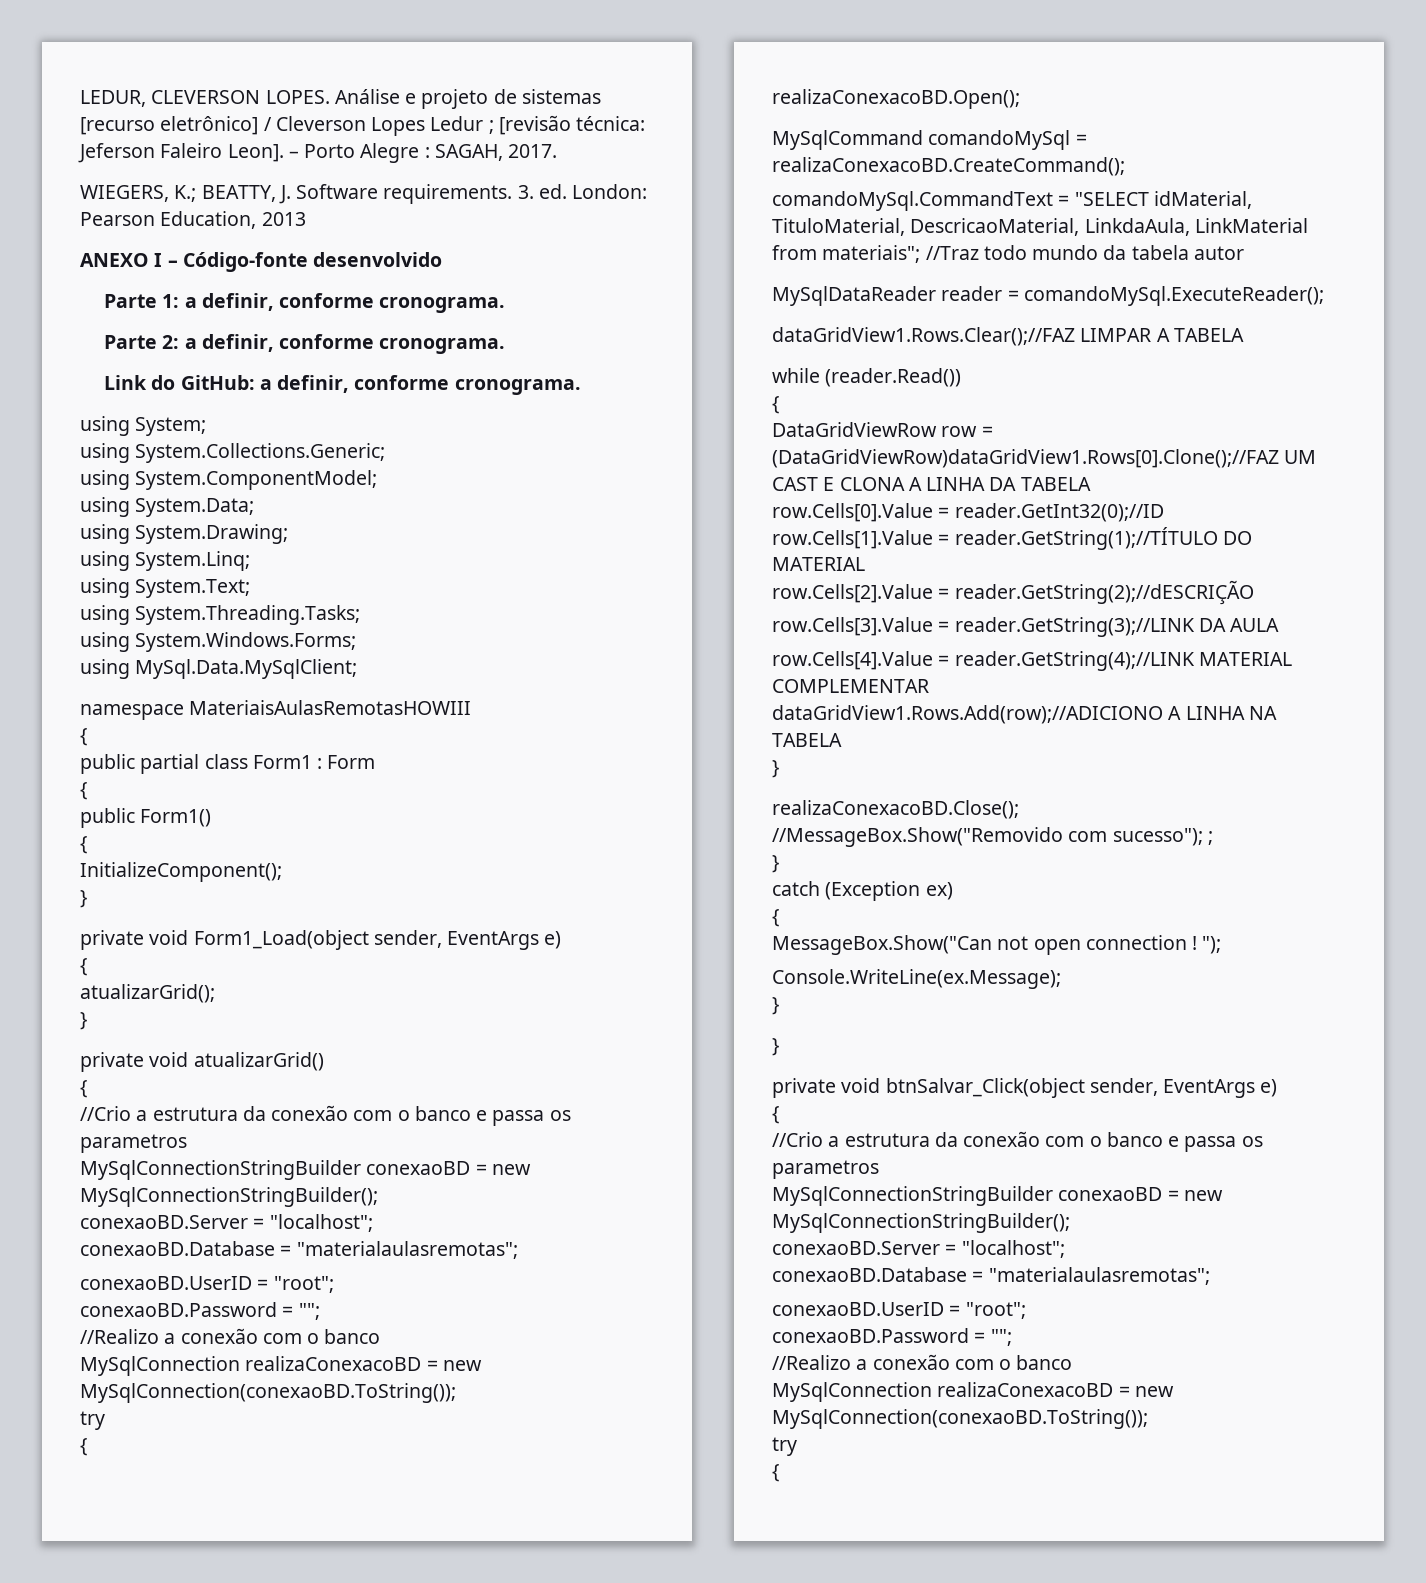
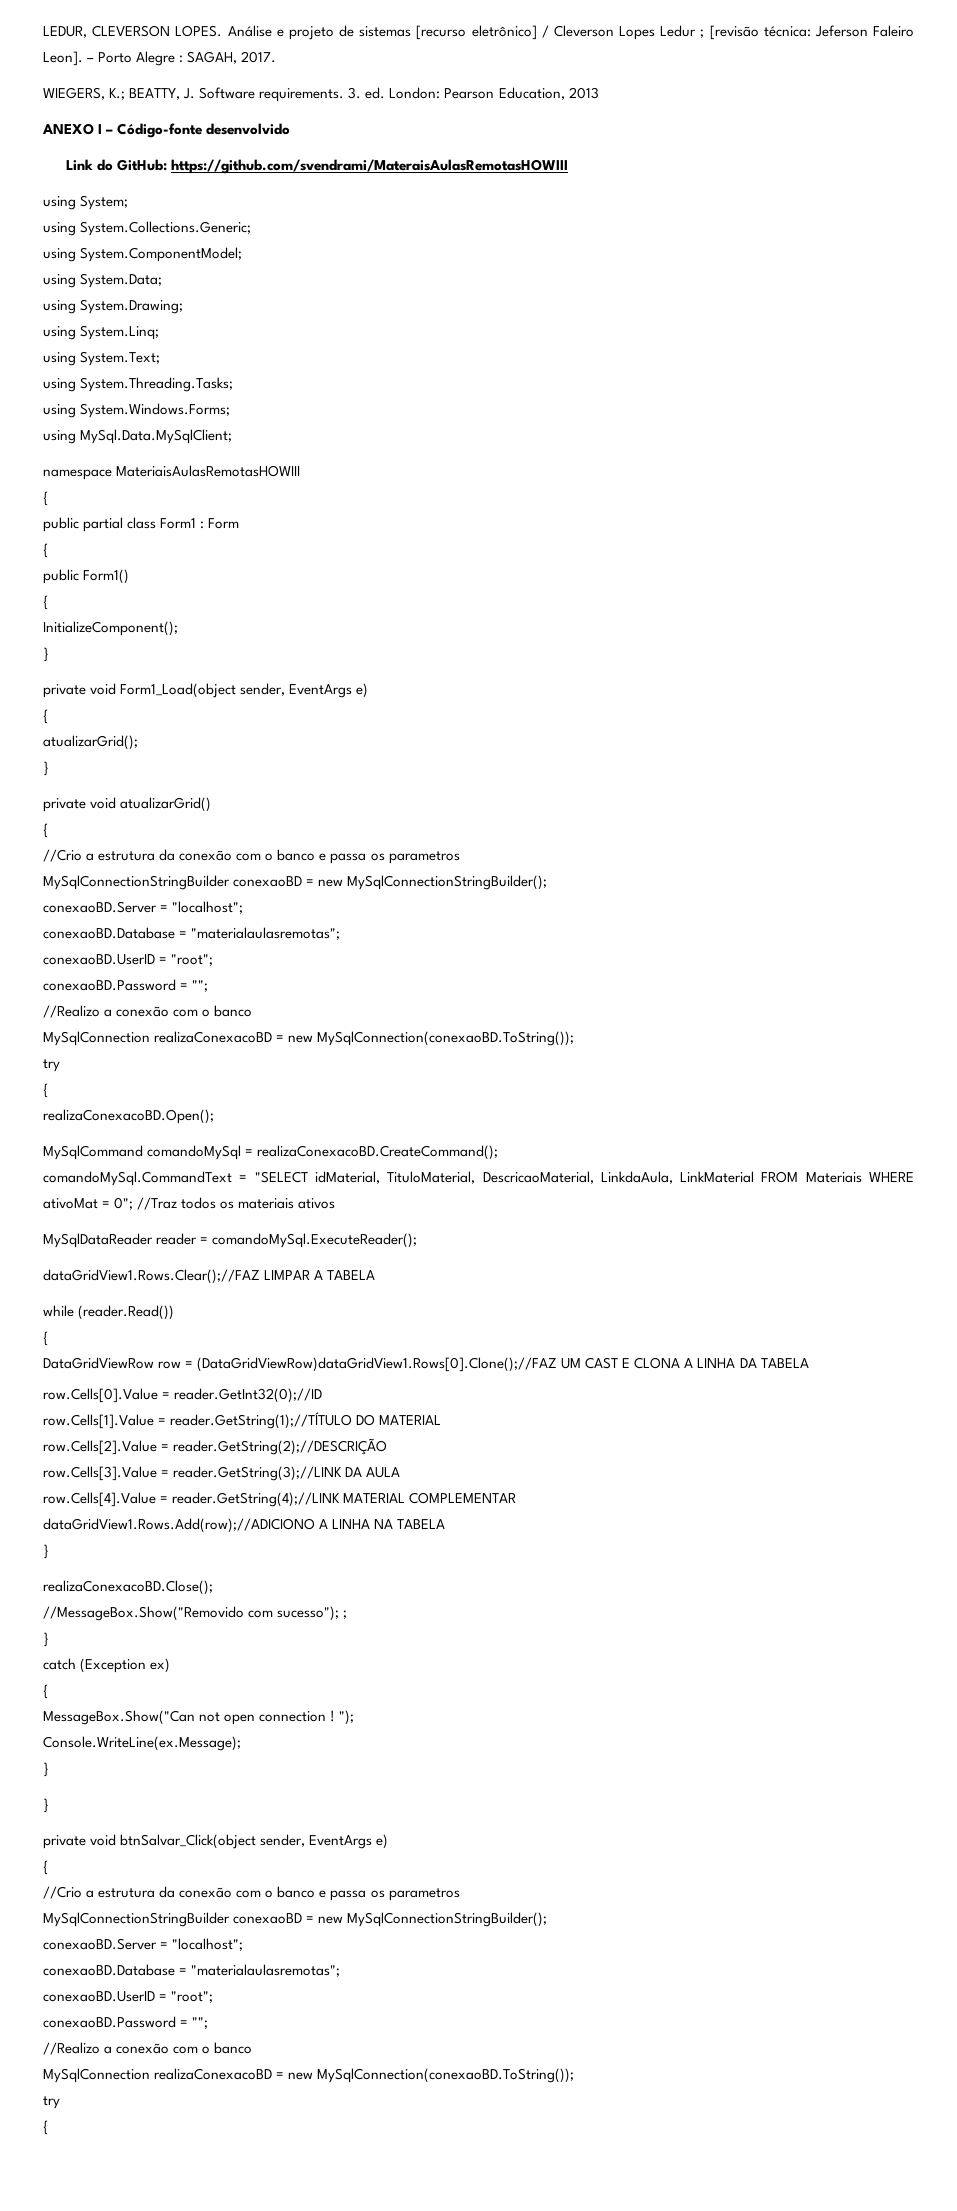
- Parte 1: a definir, conforme cronograma.
- Parte 2: a definir, conforme cronograma.
- Link do GitHub: a definir, conforme cronograma.
+ Link do GitHub: https://github.com/svendrami/MateraisAulasRemotasHOWIII
- comandoMySql.CommandText = "SELECT idMaterial, TituloMaterial, DescricaoMaterial, LinkdaAula, LinkMaterial from materiais"; //Traz todo mundo da tabela autor
+ comandoMySql.CommandText = "SELECT idMaterial, TituloMaterial, DescricaoMaterial, LinkdaAula, LinkMaterial FROM Materiais WHERE ativoMat = 0"; //Traz todos os materiais ativos
- row.Cells[2].Value = reader.GetString(2);//dESCRIÇÃO
+ row.Cells[2].Value = reader.GetString(2);//DESCRIÇÃO

